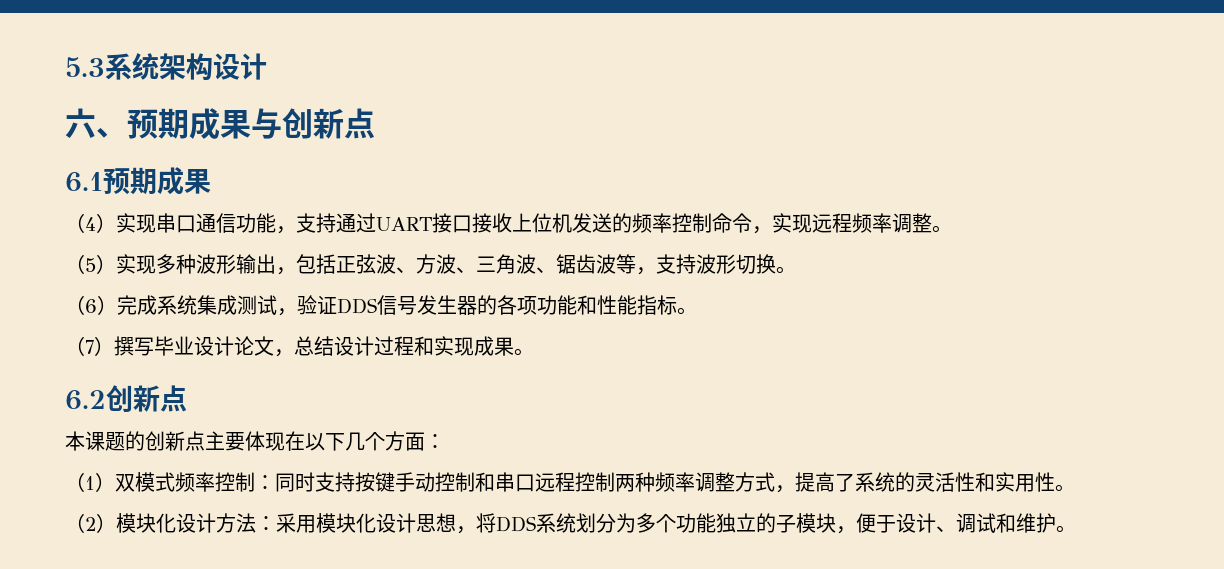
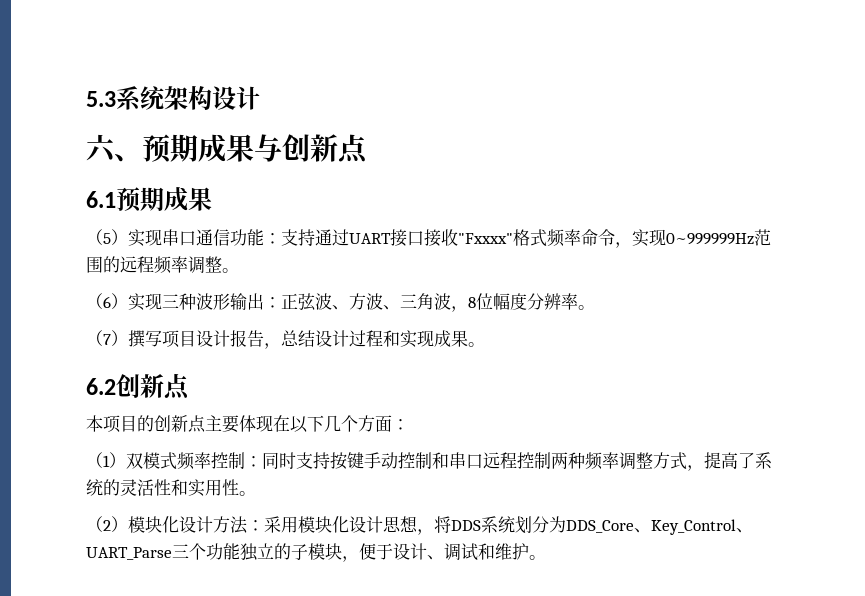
- （4）实现串口通信功能，支持通过UART接口接收上位机发送的频率控制命令，实现远程频率调整。
+ （5）实现串口通信功能：支持通过UART接口接收"Fxxxx"格式频率命令，实现0~999999Hz范围的远程频率调整。
- （5）实现多种波形输出，包括正弦波、方波、三角波、锯齿波等，支持波形切换。
- （6）完成系统集成测试，验证DDS信号发生器的各项功能和性能指标。
+ （6）实现三种波形输出：正弦波、方波、三角波，8位幅度分辨率。
- （7）撰写毕业设计论文，总结设计过程和实现成果。
+ （7）撰写项目设计报告，总结设计过程和实现成果。
- 本课题的创新点主要体现在以下几个方面：
+ 本项目的创新点主要体现在以下几个方面：
- （2）模块化设计方法：采用模块化设计思想，将DDS系统划分为多个功能独立的子模块，便于设计、调试和维护。
+ （2）模块化设计方法：采用模块化设计思想，将DDS系统划分为DDS_Core、Key_Control、UART_Parse三个功能独立的子模块，便于设计、调试和维护。

